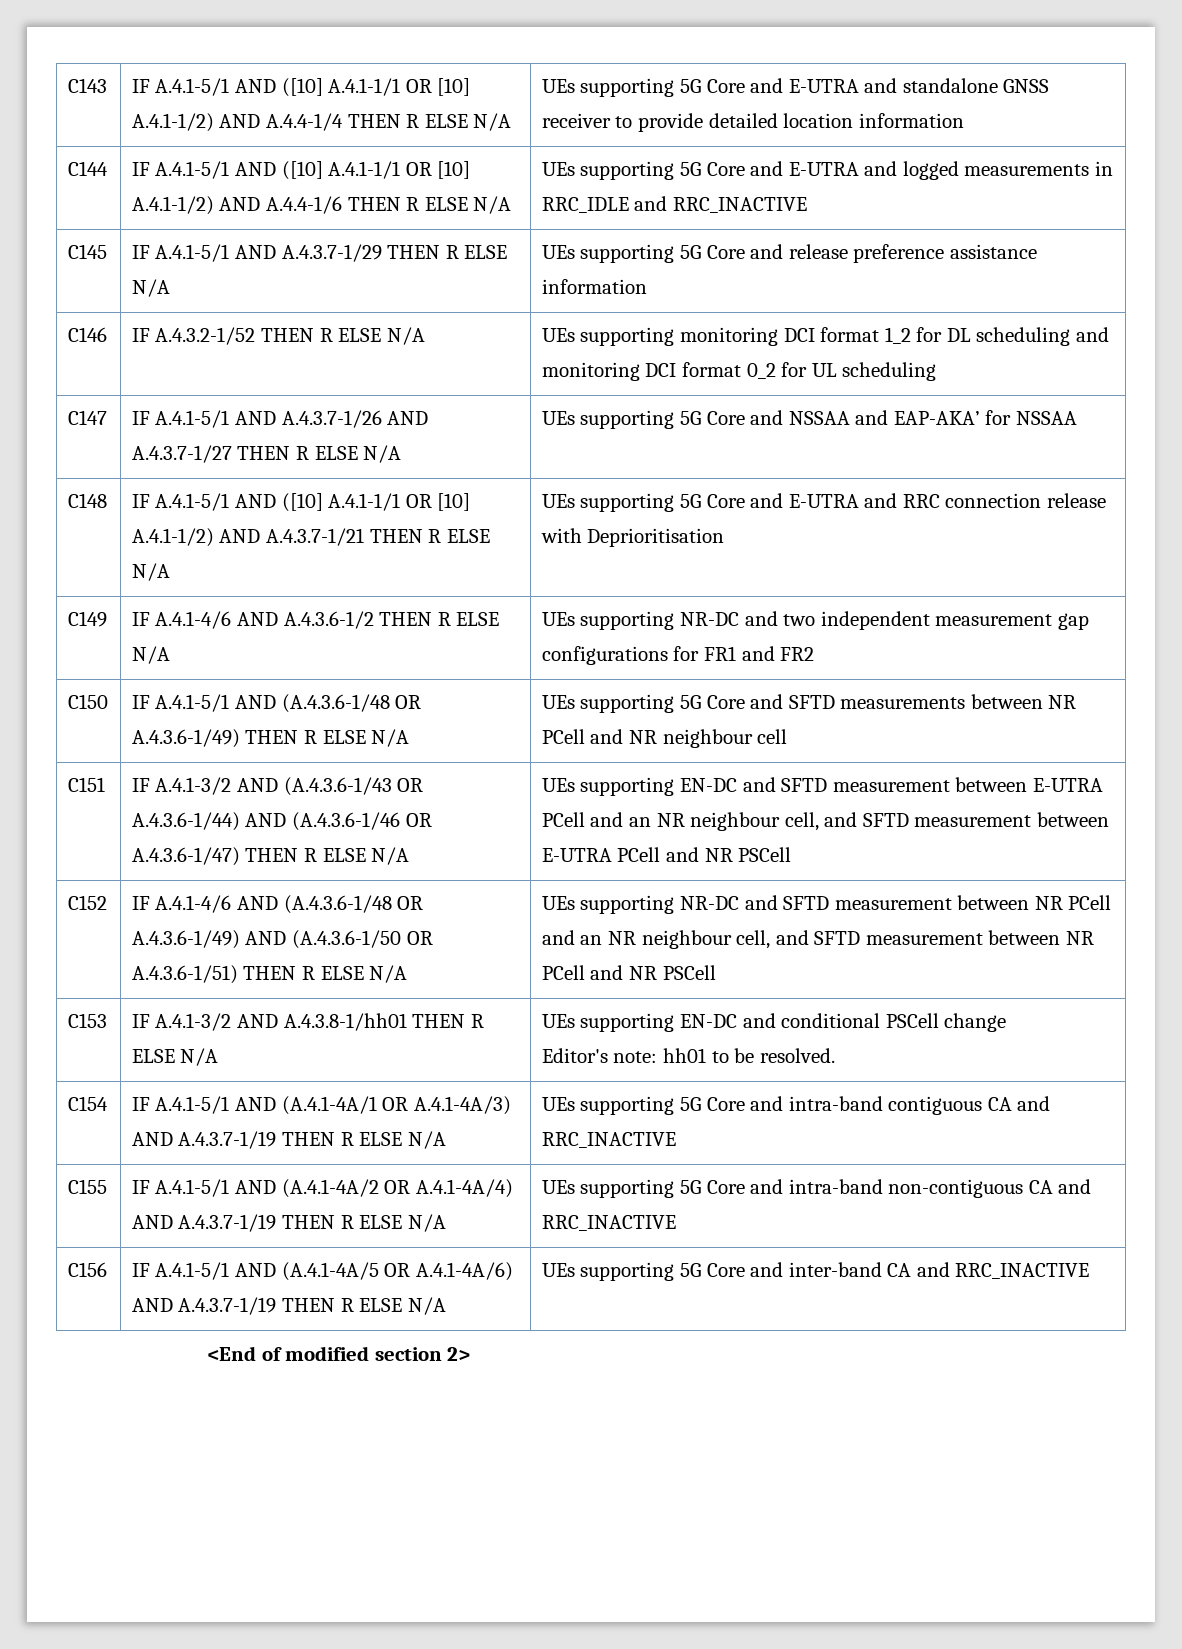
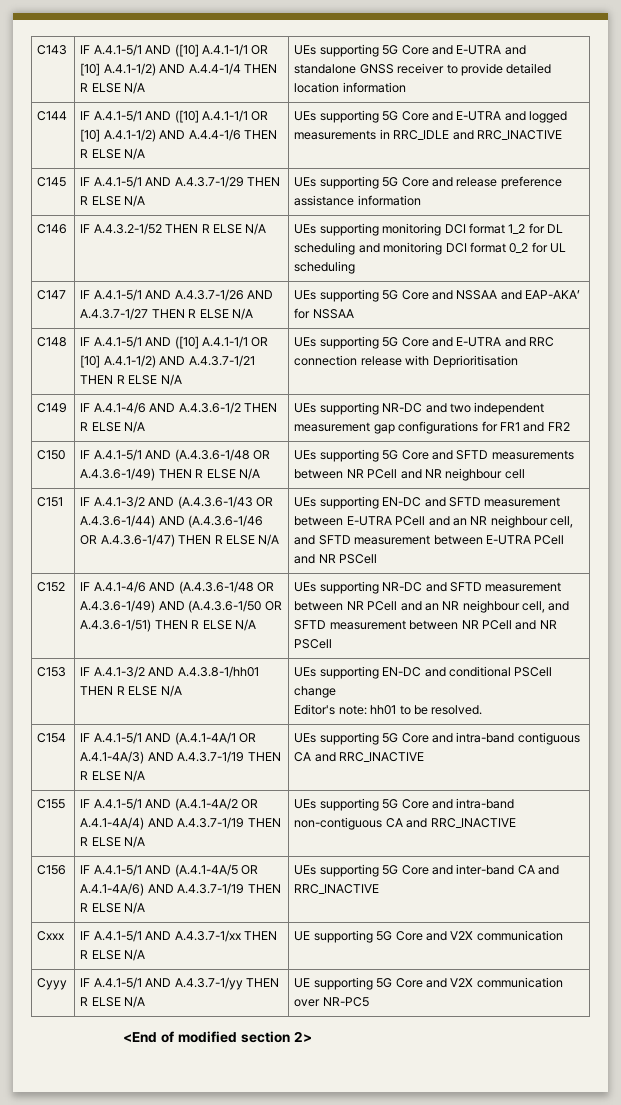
+ Cxxx | IF A.4.1-5/1 AND A.4.3.7-1/xx THEN R ELSE N/A | UE supporting 5G Core and V2X communication
+ Cyyy | IF A.4.1-5/1 AND A.4.3.7-1/yy THEN R ELSE N/A | UE supporting 5G Core and V2X communication over NR-PC5

